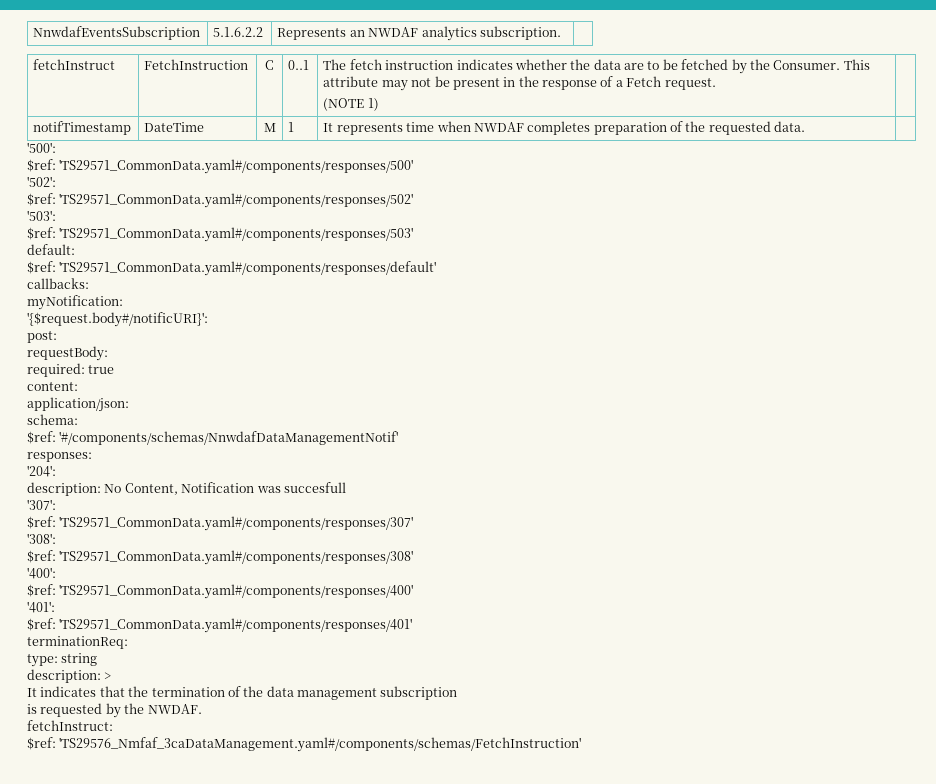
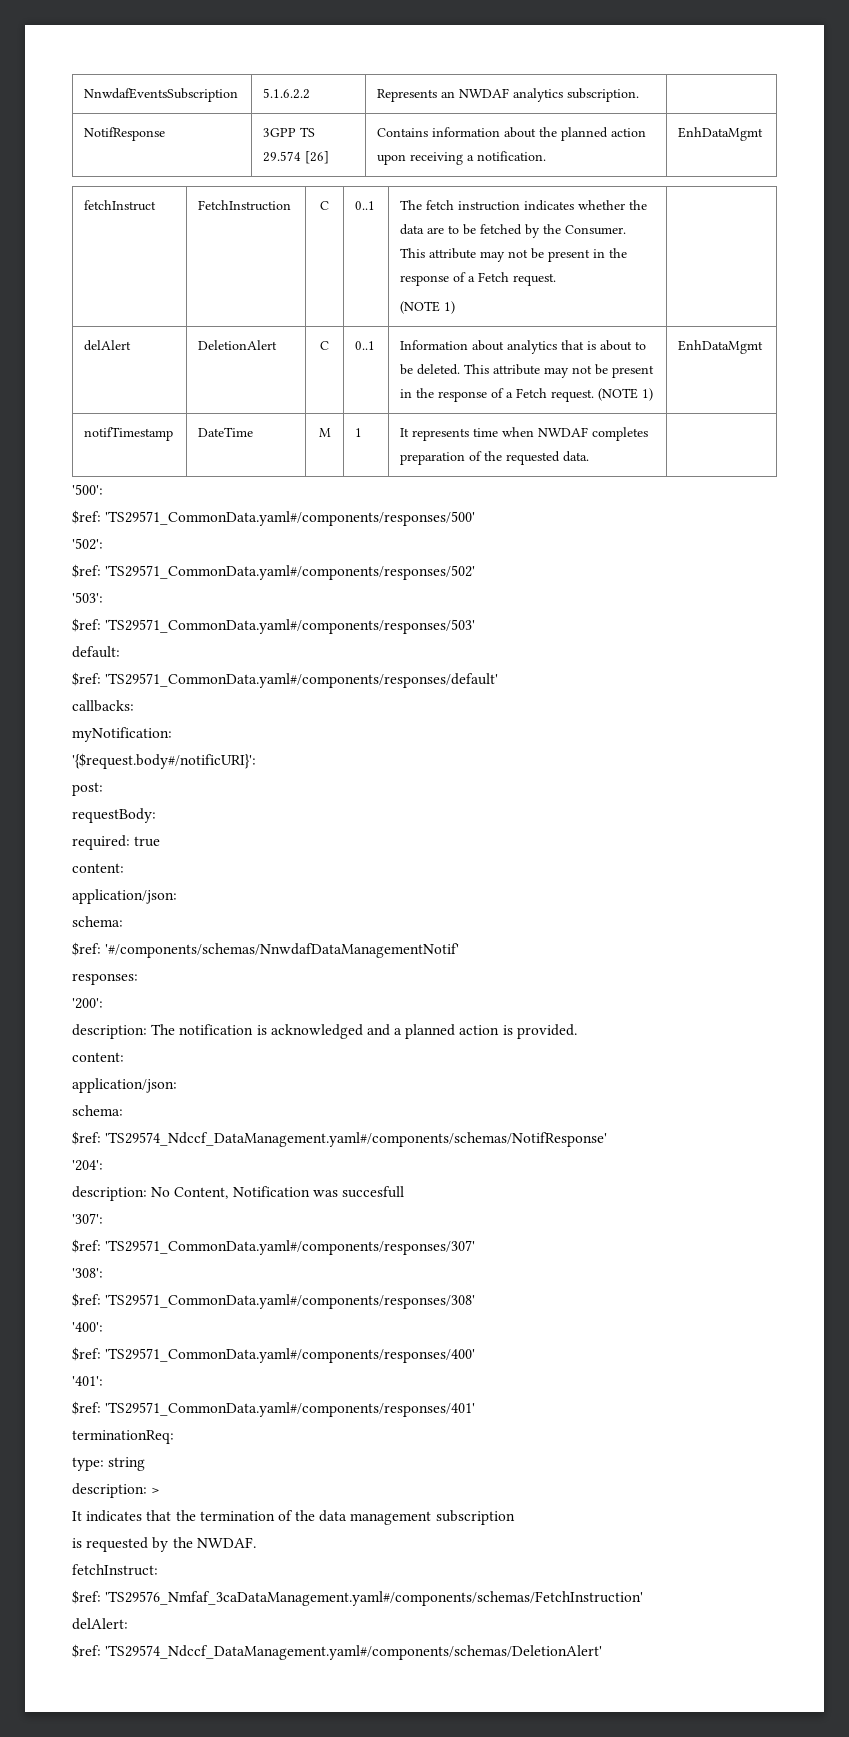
+ NotifResponse | 3GPP TS 29.574 [26] | Contains information about the planned action upon receiving a notification. | EnhDataMgmt
+ delAlert | DeletionAlert | C | 0..1 | Information about analytics that is about to be deleted. This attribute may not be present in the response of a Fetch request. (NOTE 1) | EnhDataMgmt
+ '200':
+ description: The notification is acknowledged and a planned action is provided.
+ content:
+ application/json:
+ schema:
+ $ref: 'TS29574_Ndccf_DataManagement.yaml#/components/schemas/NotifResponse'
+ delAlert:
+ $ref: 'TS29574_Ndccf_DataManagement.yaml#/components/schemas/DeletionAlert'

